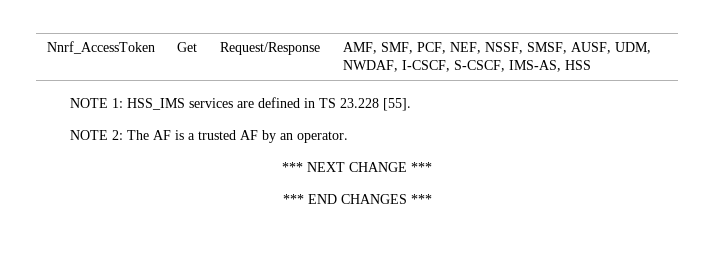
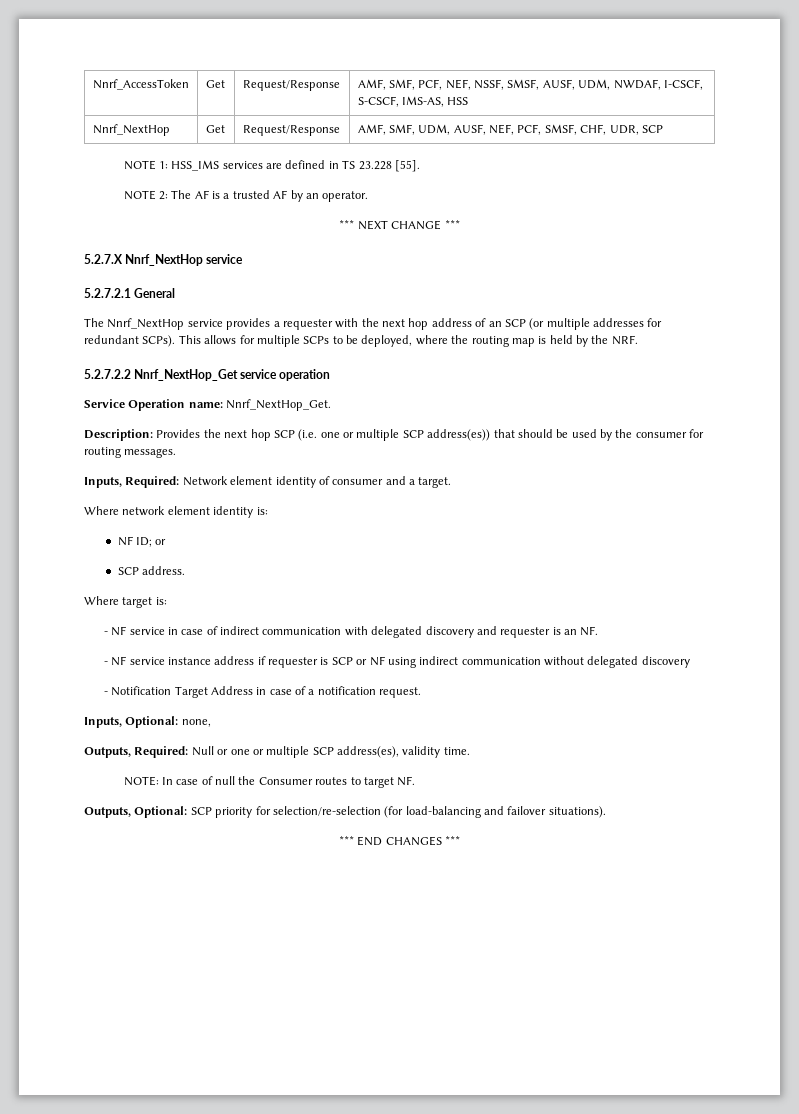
+ Nnrf_NextHop | Get | Request/Response | AMF, SMF, UDM, AUSF, NEF, PCF, SMSF, CHF, UDR, SCP
+ 5.2.7.X Nnrf_NextHop service
+ 5.2.7.2.1 General
+ The Nnrf_NextHop service provides a requester with the next hop address of an SCP (or multiple addresses for redundant SCPs). This allows for multiple SCPs to be deployed, where the routing map is held by the NRF.
+ 5.2.7.2.2 Nnrf_NextHop_Get service operation
+ Service Operation name: Nnrf_NextHop_Get.
+ Description: Provides the next hop SCP (i.e. one or multiple SCP address(es)) that should be used by the consumer for routing messages.
+ Inputs, Required: Network element identity of consumer and a target.
+ Where network element identity is:
+ NF ID; or
+ SCP address.
+ Where target is:
+ - NF service in case of indirect communication with delegated discovery and requester is an NF.
+ - NF service instance address if requester is SCP or NF using indirect communication without delegated discovery
+ - Notification Target Address in case of a notification request.
+ Inputs, Optional: none,
+ Outputs, Required: Null or one or multiple SCP address(es), validity time.
+ NOTE: In case of null the Consumer routes to target NF.
+ Outputs, Optional: SCP priority for selection/re-selection (for load-balancing and failover situations).

